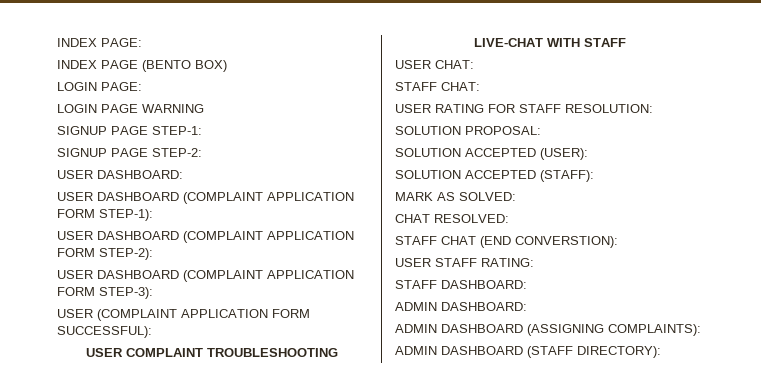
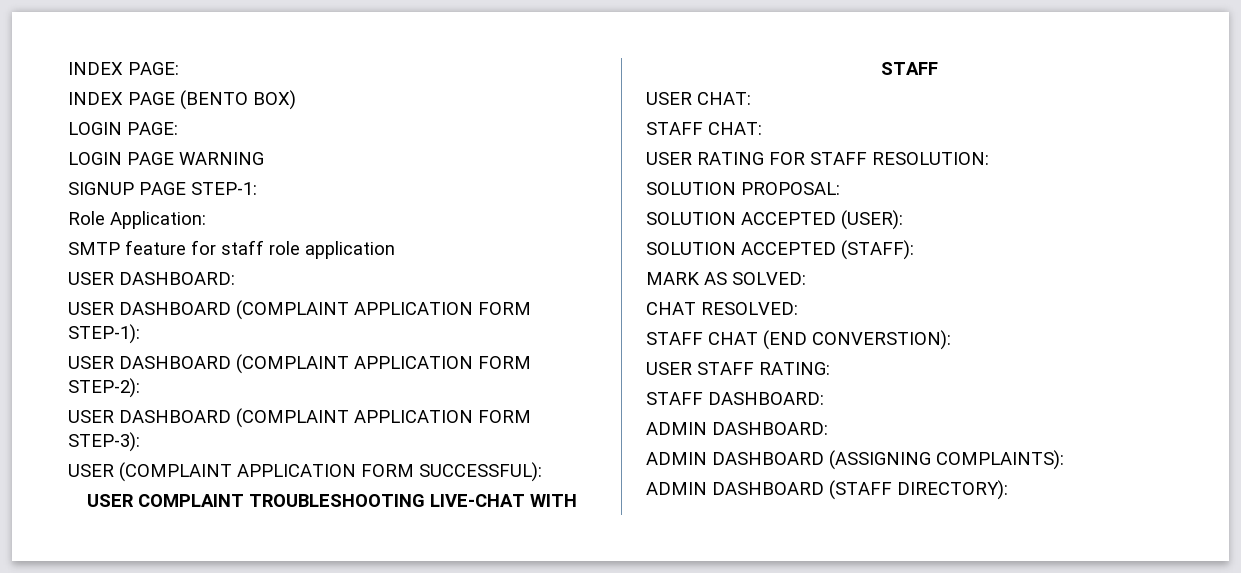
- SIGNUP PAGE STEP-2:
+ Role Application:
+ SMTP feature for staff role application

